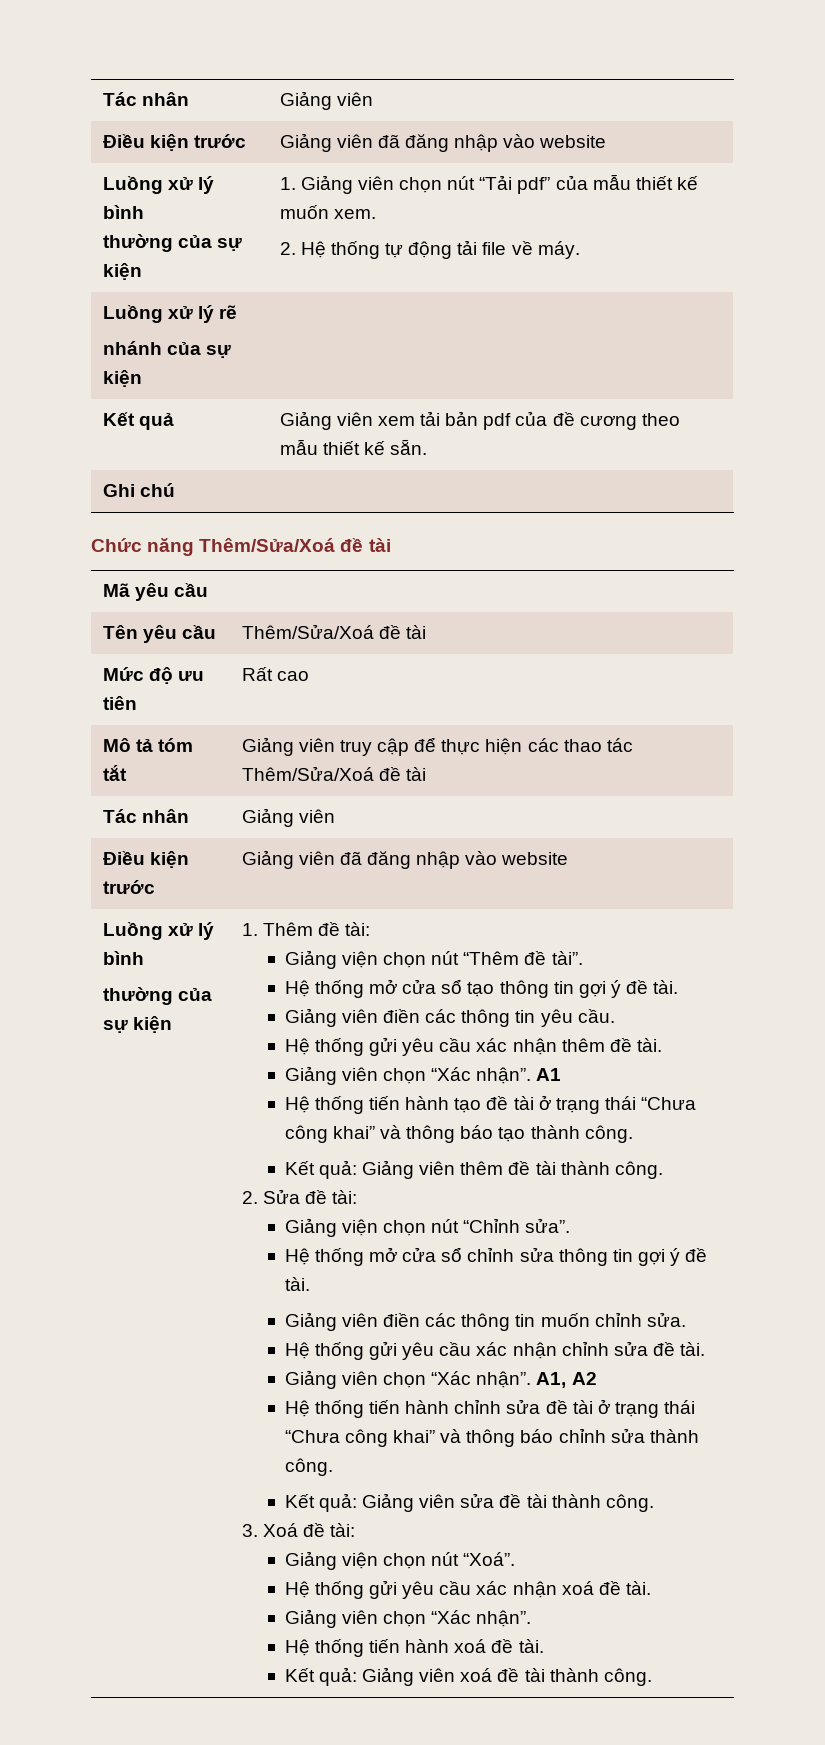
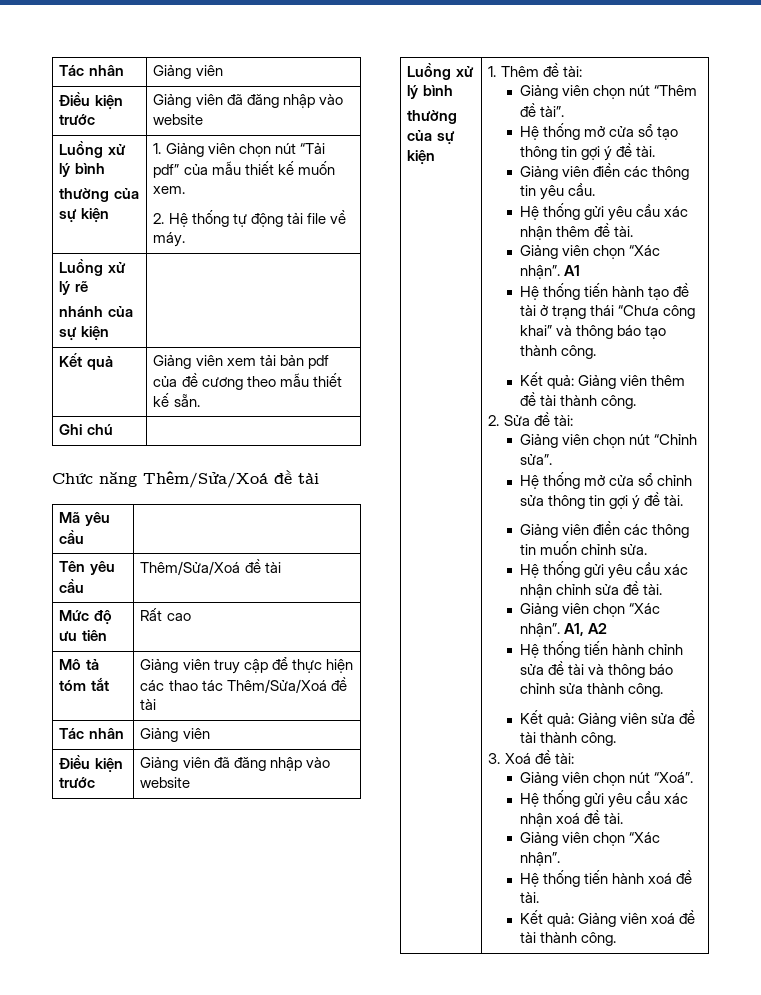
- Giảng viện chọn nút “Thêm đề tài”.
+ Giảng viên chọn nút “Thêm đề tài”.
- Giảng viện chọn nút “Chỉnh sửa”.
+ Giảng viên chọn nút “Chỉnh sửa”.
- Hệ thống tiến hành chỉnh sửa đề tài ở trạng thái “Chưa công khai” và thông báo chỉnh sửa thành công.
+ Hệ thống tiến hành chỉnh sửa đề tài và thông báo chỉnh sửa thành công.
- Giảng viện chọn nút “Xoá”.
+ Giảng viên chọn nút “Xoá”.

